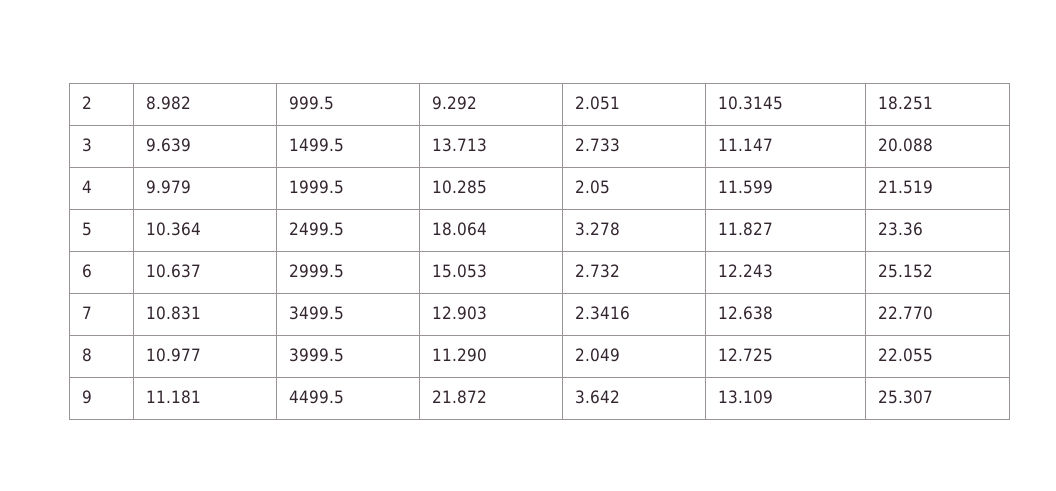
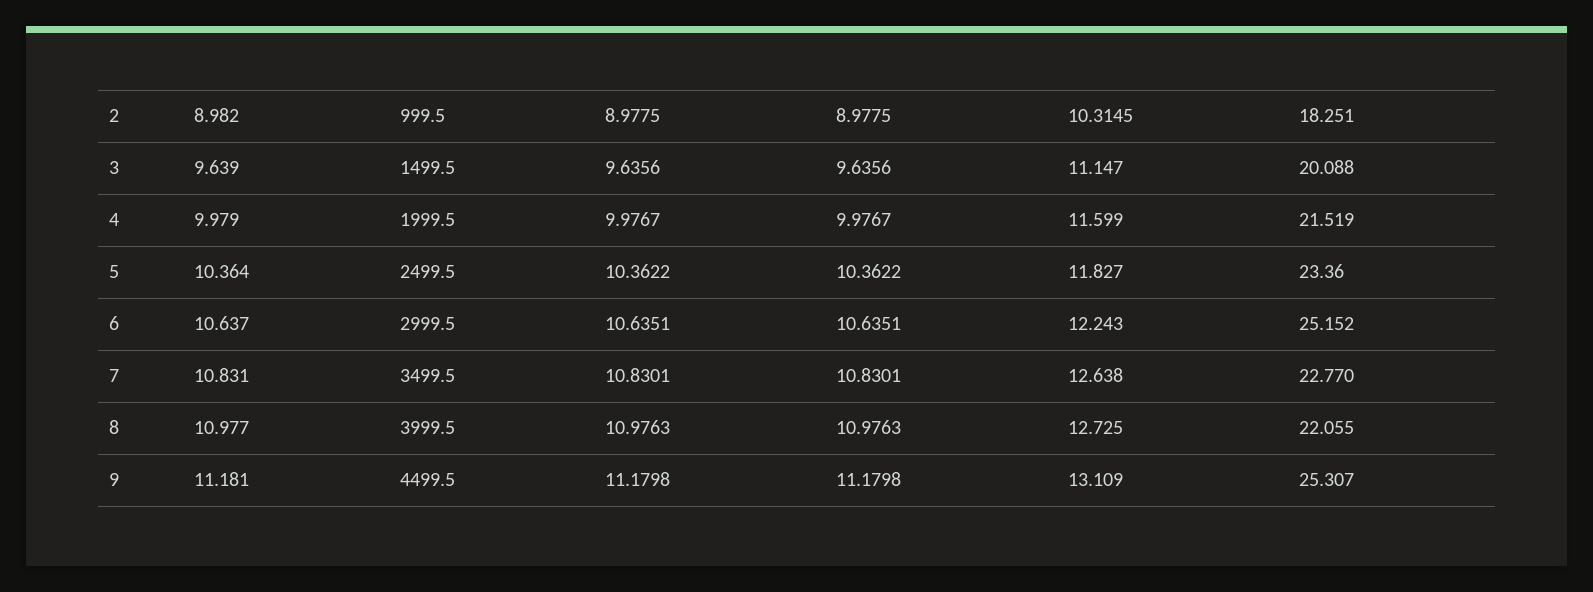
- 2 | 8.982 | 999.5 | 9.292 | 2.051 | 10.3145 | 18.251
+ 2 | 8.982 | 999.5 | 8.9775 | 8.9775 | 10.3145 | 18.251
- 3 | 9.639 | 1499.5 | 13.713 | 2.733 | 11.147 | 20.088
+ 3 | 9.639 | 1499.5 | 9.6356 | 9.6356 | 11.147 | 20.088
- 4 | 9.979 | 1999.5 | 10.285 | 2.05 | 11.599 | 21.519
+ 4 | 9.979 | 1999.5 | 9.9767 | 9.9767 | 11.599 | 21.519
- 5 | 10.364 | 2499.5 | 18.064 | 3.278 | 11.827 | 23.36
+ 5 | 10.364 | 2499.5 | 10.3622 | 10.3622 | 11.827 | 23.36
- 6 | 10.637 | 2999.5 | 15.053 | 2.732 | 12.243 | 25.152
+ 6 | 10.637 | 2999.5 | 10.6351 | 10.6351 | 12.243 | 25.152
- 7 | 10.831 | 3499.5 | 12.903 | 2.3416 | 12.638 | 22.770
+ 7 | 10.831 | 3499.5 | 10.8301 | 10.8301 | 12.638 | 22.770
- 8 | 10.977 | 3999.5 | 11.290 | 2.049 | 12.725 | 22.055
+ 8 | 10.977 | 3999.5 | 10.9763 | 10.9763 | 12.725 | 22.055
- 9 | 11.181 | 4499.5 | 21.872 | 3.642 | 13.109 | 25.307
+ 9 | 11.181 | 4499.5 | 11.1798 | 11.1798 | 13.109 | 25.307

